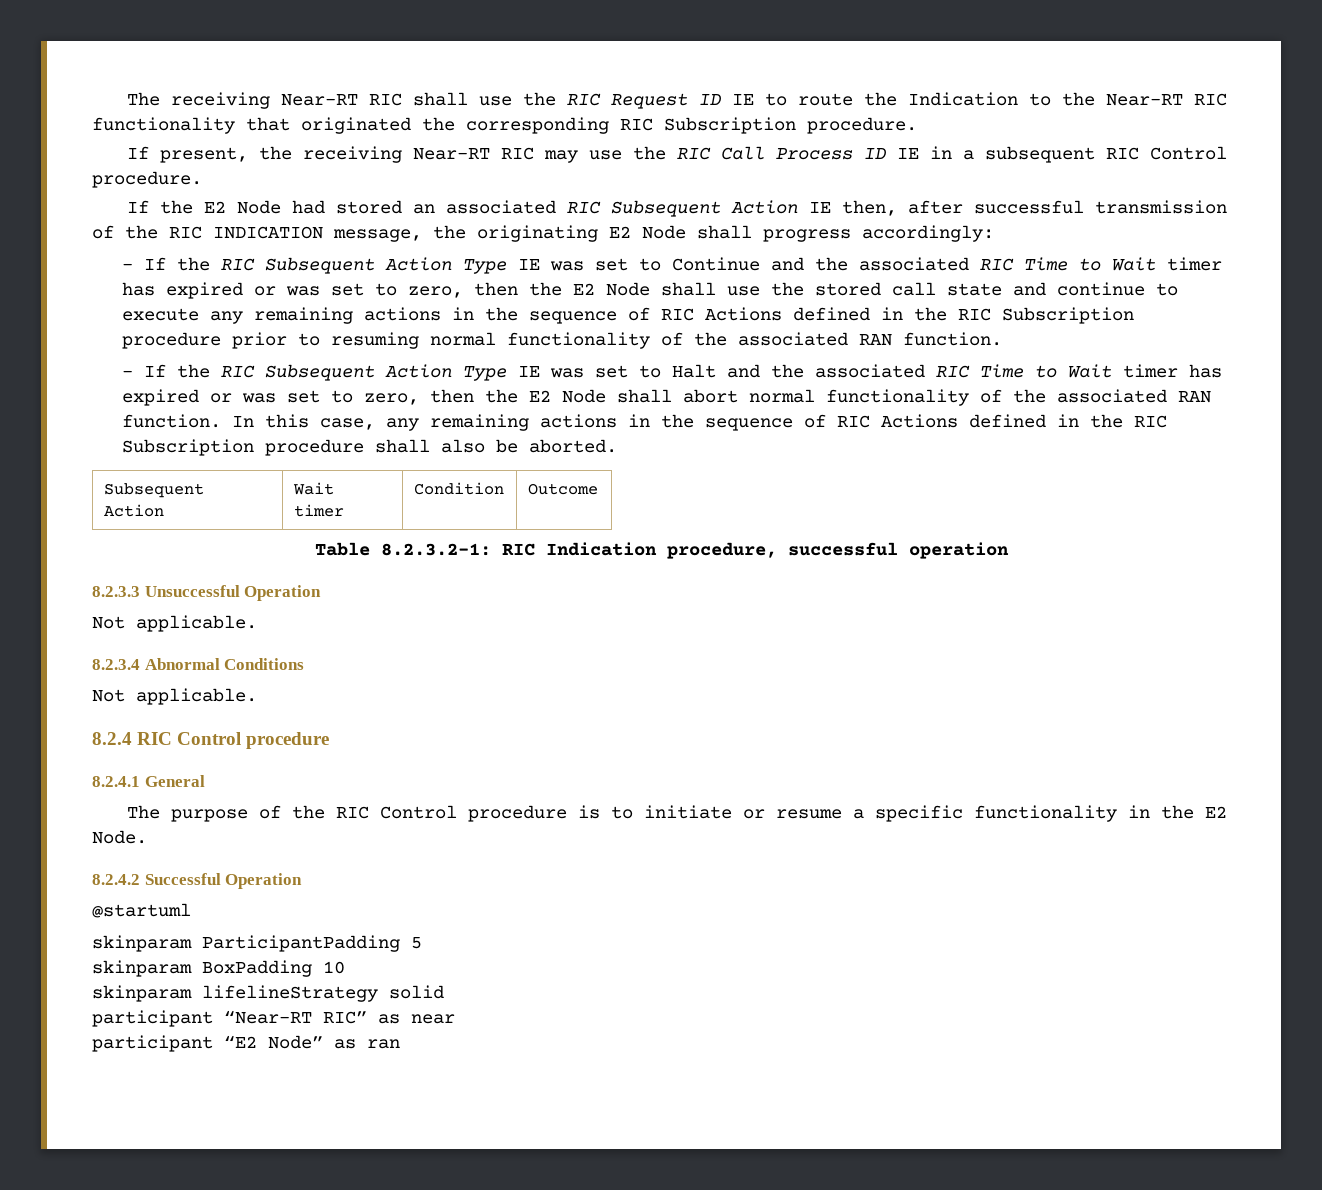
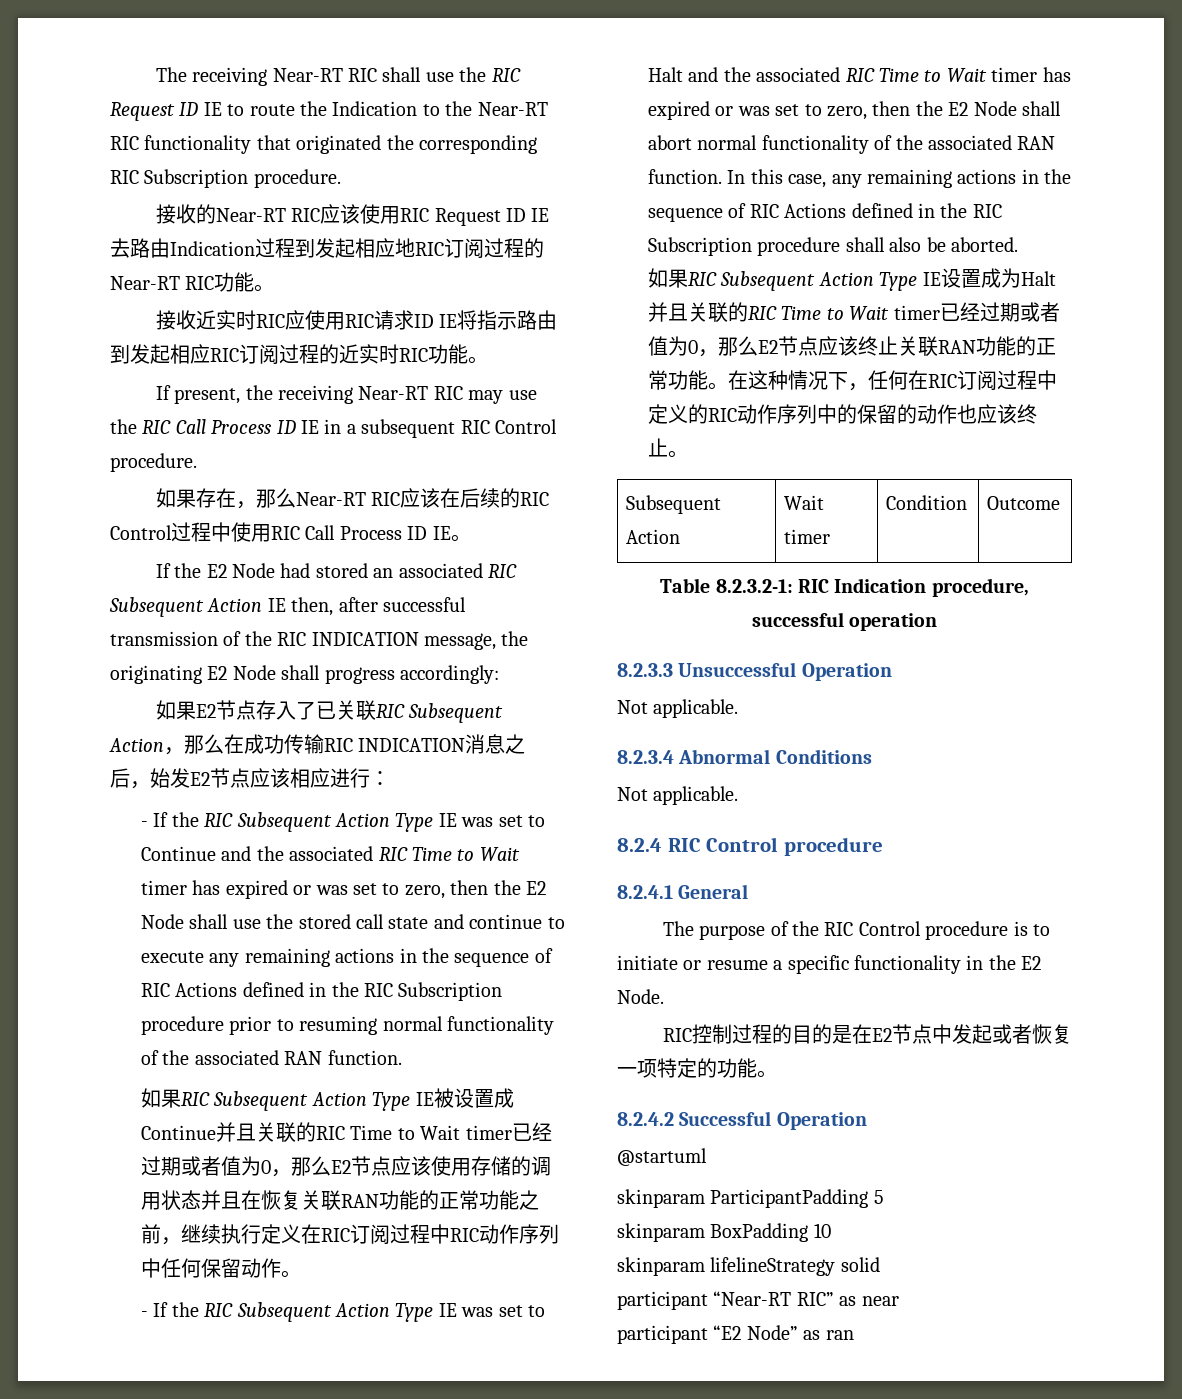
+ 接收的Near-RT RIC应该使用RIC Request ID IE去路由Indication过程到发起相应地RIC订阅过程的Near-RT RIC功能。
+ 接收近实时RIC应使用RIC请求ID IE将指示路由到发起相应RIC订阅过程的近实时RIC功能。
+ 如果存在，那么Near-RT RIC应该在后续的RIC Control过程中使用RIC Call Process ID IE。
+ 如果E2节点存入了已关联RIC Subsequent Action，那么在成功传输RIC INDICATION消息之后，始发E2节点应该相应进行：
+ 如果RIC Subsequent Action Type IE被设置成Continue并且关联的RIC Time to Wait timer已经过期或者值为0，那么E2节点应该使用存储的调用状态并且在恢复关联RAN功能的正常功能之前，继续执行定义在RIC订阅过程中RIC动作序列中任何保留动作。
+ 如果RIC Subsequent Action Type IE设置成为Halt并且关联的RIC Time to Wait timer已经过期或者值为0，那么E2节点应该终止关联RAN功能的正常功能。在这种情况下，任何在RIC订阅过程中定义的RIC动作序列中的保留的动作也应该终止。
+ RIC控制过程的目的是在E2节点中发起或者恢复一项特定的功能。

